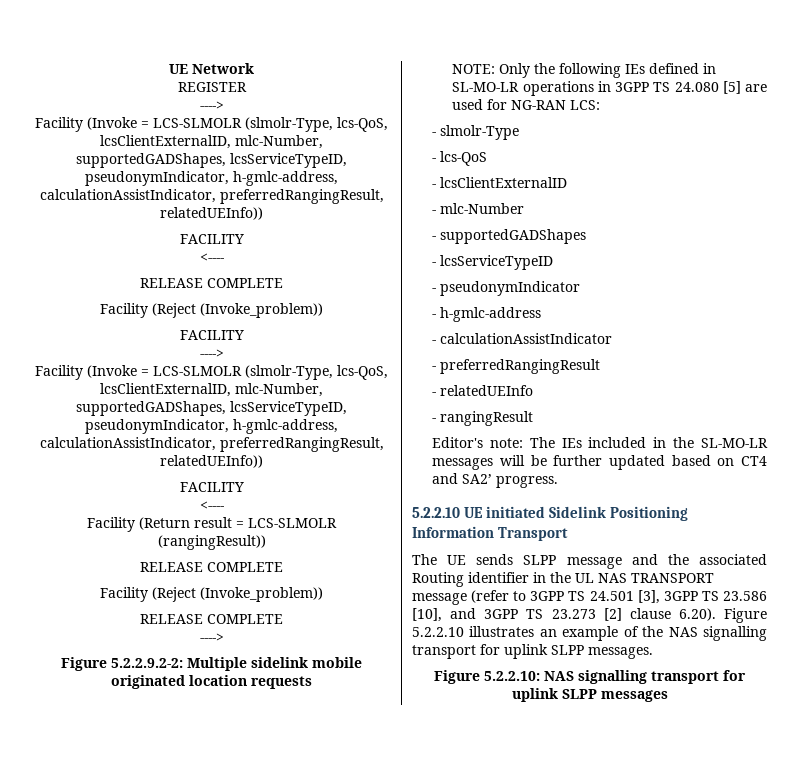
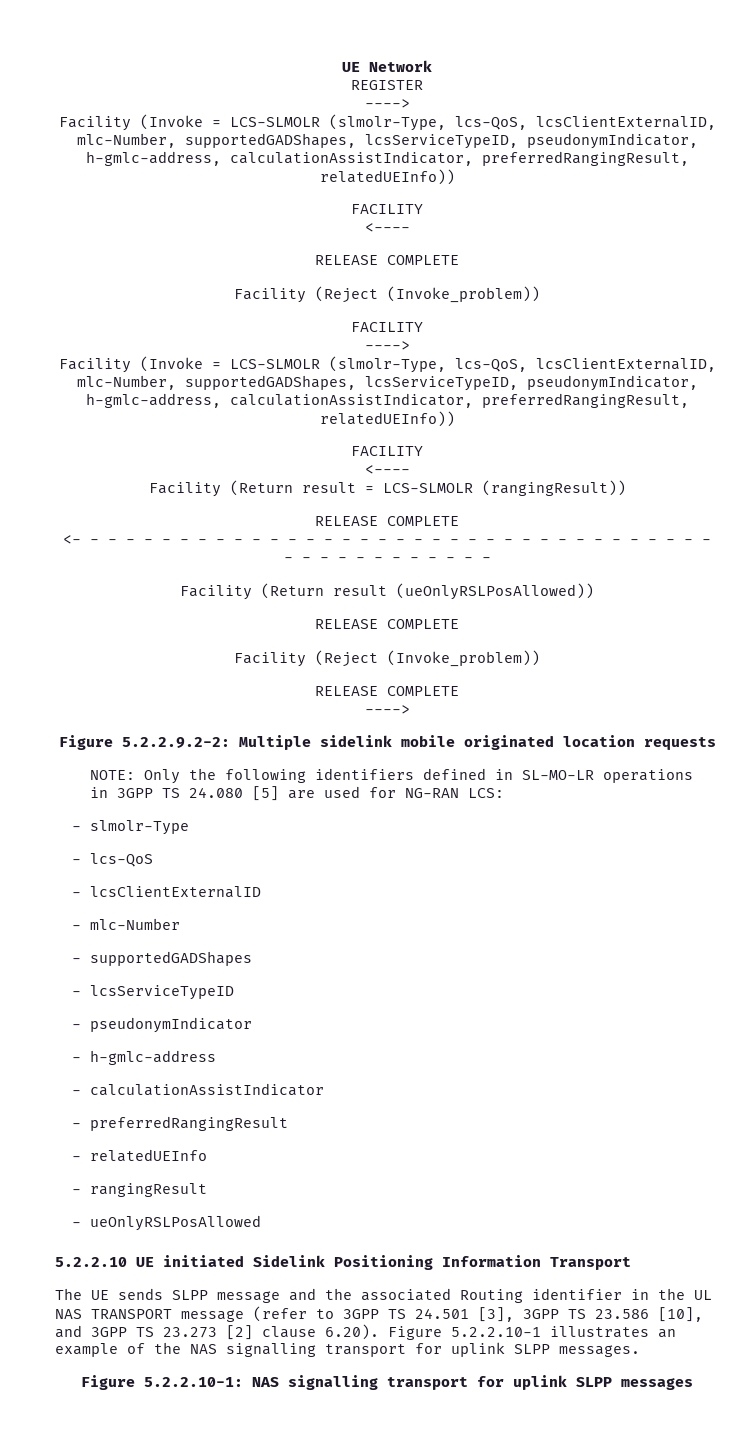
+ <- - - - - - - - - - - - - - - - - - - - - - - - - - - - - - - - - - - - - - - - - - - - - - - -
+ Facility (Return result (ueOnlyRSLPosAllowed))
+ RELEASE COMPLETE
- NOTE: Only the following IEs defined in SL-MO-LR operations in 3GPP TS 24.080 [5] are used for NG-RAN LCS:
+ NOTE: Only the following identifiers defined in SL-MO-LR operations in 3GPP TS 24.080 [5] are used for NG-RAN LCS:
- Editor's note: The IEs included in the SL-MO-LR messages will be further updated based on CT4 and SA2’ progress.
+ - ueOnlyRSLPosAllowed
- The UE sends SLPP message and the associated Routing identifier in the UL NAS TRANSPORT message (refer to 3GPP TS 24.501 [3], 3GPP TS 23.586 [10], and 3GPP TS 23.273 [2] clause 6.20). Figure 5.2.2.10 illustrates an example of the NAS signalling transport for uplink SLPP messages.
+ The UE sends SLPP message and the associated Routing identifier in the UL NAS TRANSPORT message (refer to 3GPP TS 24.501 [3], 3GPP TS 23.586 [10], and 3GPP TS 23.273 [2] clause 6.20). Figure 5.2.2.10-1 illustrates an example of the NAS signalling transport for uplink SLPP messages.
- Figure 5.2.2.10: NAS signalling transport for uplink SLPP messages
+ Figure 5.2.2.10-1: NAS signalling transport for uplink SLPP messages

